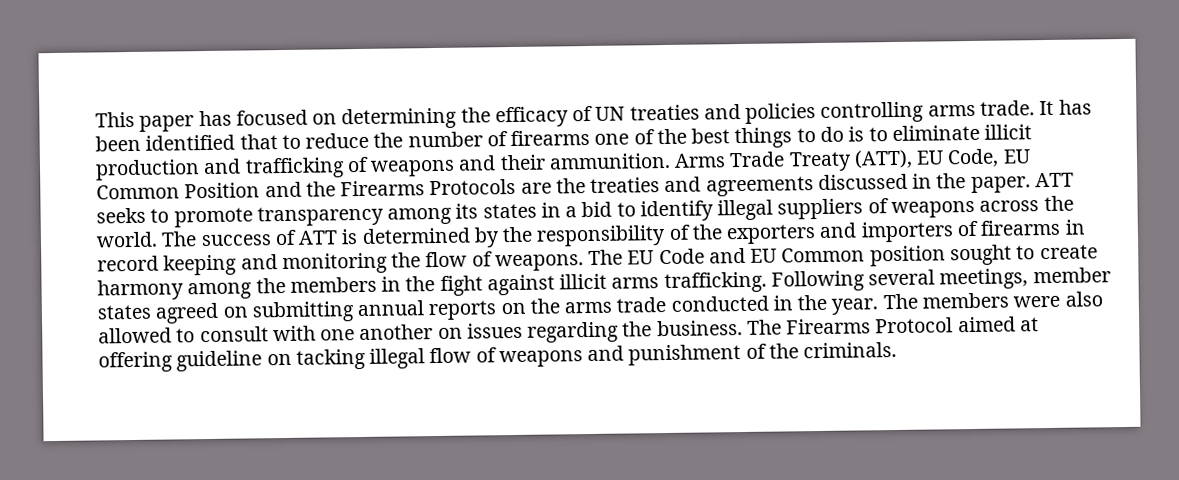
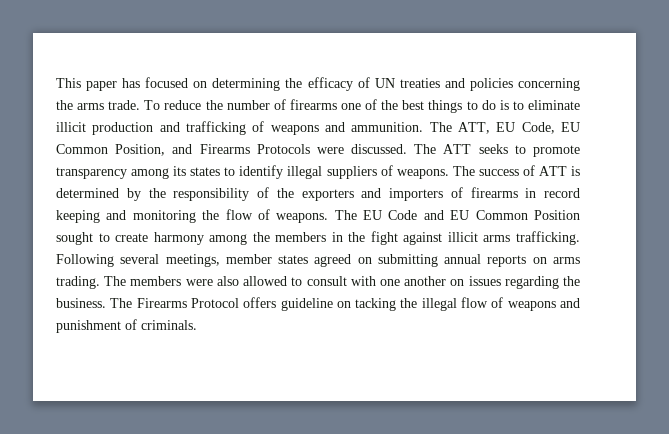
- This paper has focused on determining the efficacy of UN treaties and policies controlling arms trade. It has been identified that to reduce the number of firearms one of the best things to do is to eliminate illicit production and trafficking of weapons and their ammunition. Arms Trade Treaty (ATT), EU Code, EU Common Position and the Firearms Protocols are the treaties and agreements discussed in the paper. ATT seeks to promote transparency among its states in a bid to identify illegal suppliers of weapons across the world.
+ This paper has focused on determining the efficacy of UN treaties and policies concerning the arms trade. To reduce the number of firearms one of the best things to do is to eliminate illicit production and trafficking of weapons and ammunition. The ATT, EU Code, EU Common Position, and Firearms Protocols were discussed. The ATT seeks to promote transparency among its states to identify illegal suppliers of weapons.
- The EU Code and EU Common position sought to create harmony among the members in the fight against illicit arms trafficking.
+ The EU Code and EU Common Position sought to create harmony among the members in the fight against illicit arms trafficking.
- Following several meetings, member states agreed on submitting annual reports on the arms trade conducted in the year.
+ Following several meetings, member states agreed on submitting annual reports on arms trading.
- The Firearms Protocol aimed at offering guideline on tacking illegal flow of weapons and punishment of the criminals.
+ The Firearms Protocol offers guideline on tacking the illegal flow of weapons and punishment of criminals.

